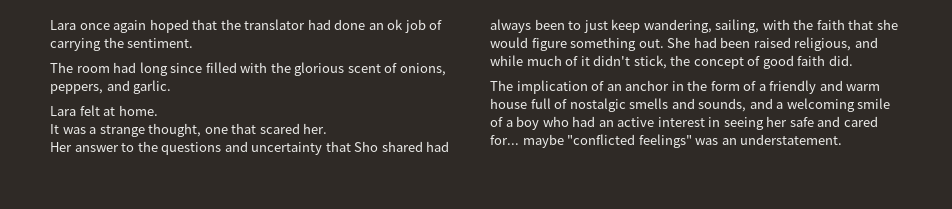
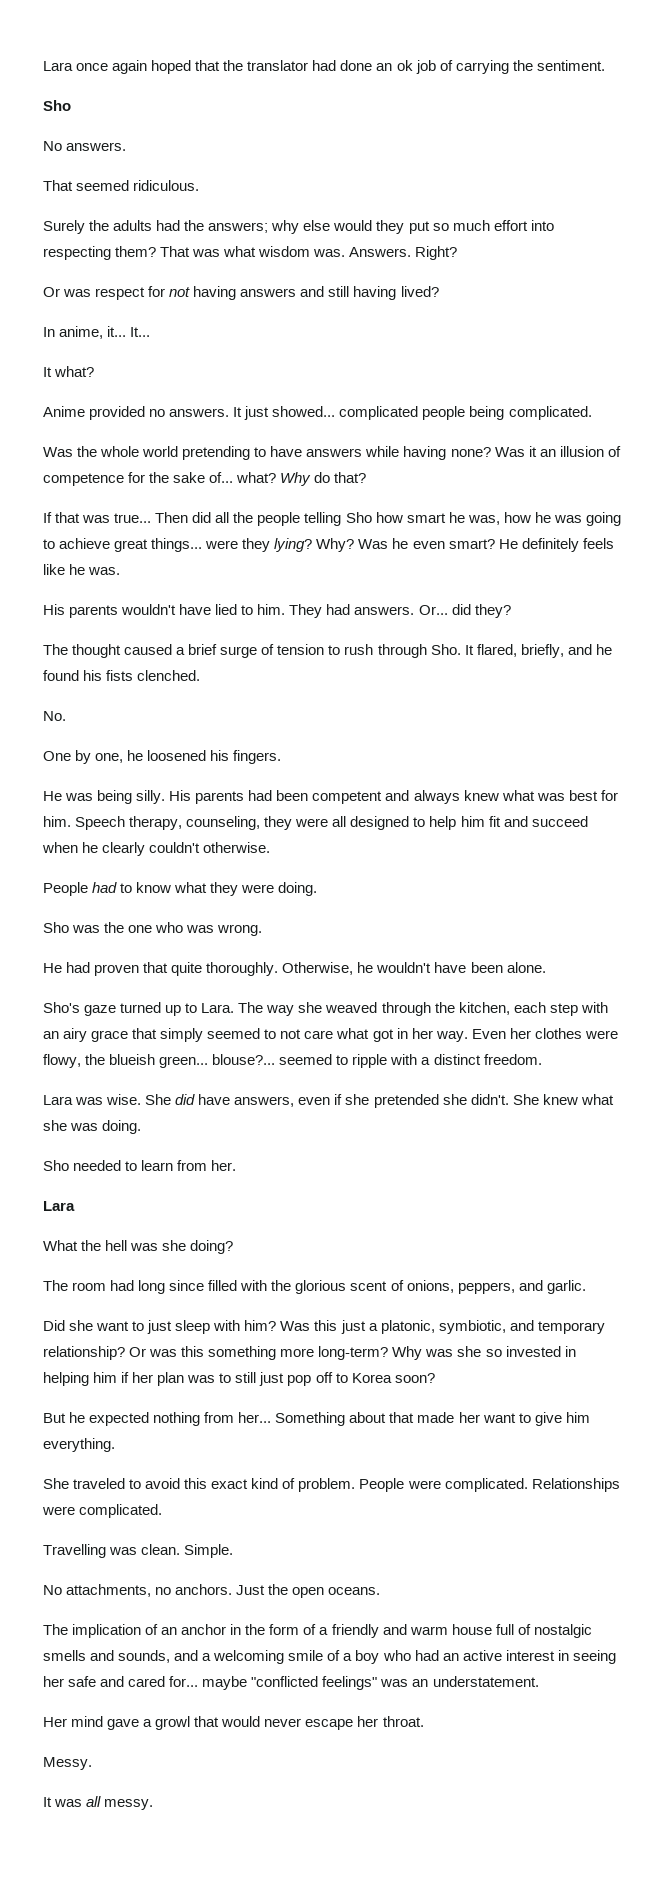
  Lara once again hoped that the translator had done an ok job of carrying the sentiment.
+ Sho
+ No answers.
+ That seemed ridiculous.
+ Surely the adults had the answers; why else would they put so much effort into respecting them? That was what wisdom was. Answers. Right?
+ Or was respect for not having answers and still having lived?
+ In anime, it... It...
+ It what?
+ Anime provided no answers. It just showed... complicated people being complicated.
+ Was the whole world pretending to have answers while having none? Was it an illusion of competence for the sake of... what? Why do that?
+ If that was true... Then did all the people telling Sho how smart he was, how he was going to achieve great things... were they lying? Why? Was he even smart? He definitely feels like he was.
+ His parents wouldn't have lied to him. They had answers. Or... did they?
+ The thought caused a brief surge of tension to rush through Sho. It flared, briefly, and he found his fists clenched.
+ No.
+ One by one, he loosened his fingers.
+ He was being silly. His parents had been competent and always knew what was best for him. Speech therapy, counseling, they were all designed to help him fit and succeed when he clearly couldn't otherwise.
+ People had to know what they were doing.
+ Sho was the one who was wrong.
+ He had proven that quite thoroughly. Otherwise, he wouldn't have been alone.
+ Sho's gaze turned up to Lara. The way she weaved through the kitchen, each step with an airy grace that simply seemed to not care what got in her way. Even her clothes were flowy, the blueish green... blouse?... seemed to ripple with a distinct freedom.
+ Lara was wise. She did have answers, even if she pretended she didn't. She knew what she was doing.
+ Sho needed to learn from her.
+ Lara
+ What the hell was she doing?
- Lara felt at home.
- It was a strange thought, one that scared her.
- Her answer to the questions and uncertainty that Sho shared had always been to just keep wandering, sailing, with the faith that she would figure something out. She had been raised religious, and while much of it didn't stick, the concept of good faith did.
+ Did she want to just sleep with him? Was this just a platonic, symbiotic, and temporary relationship? Or was this something more long-term? Why was she so invested in helping him if her plan was to still just pop off to Korea soon?
+ But he expected nothing from her... Something about that made her want to give him everything.
+ She traveled to avoid this exact kind of problem. People were complicated. Relationships were complicated.
+ Travelling was clean. Simple.
+ No attachments, no anchors. Just the open oceans.
+ Her mind gave a growl that would never escape her throat.
+ Messy.
+ It was all messy.

